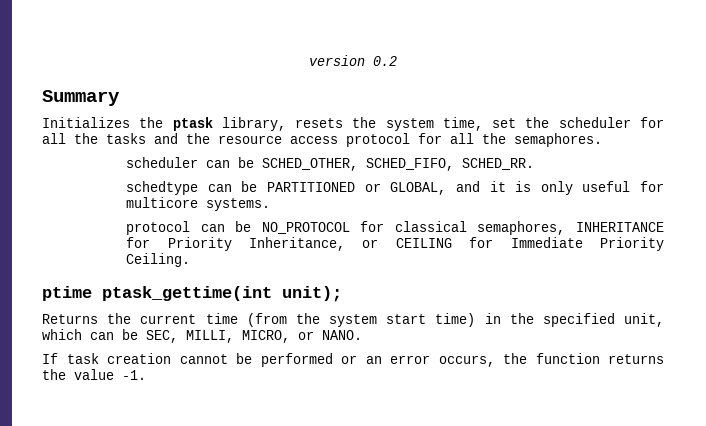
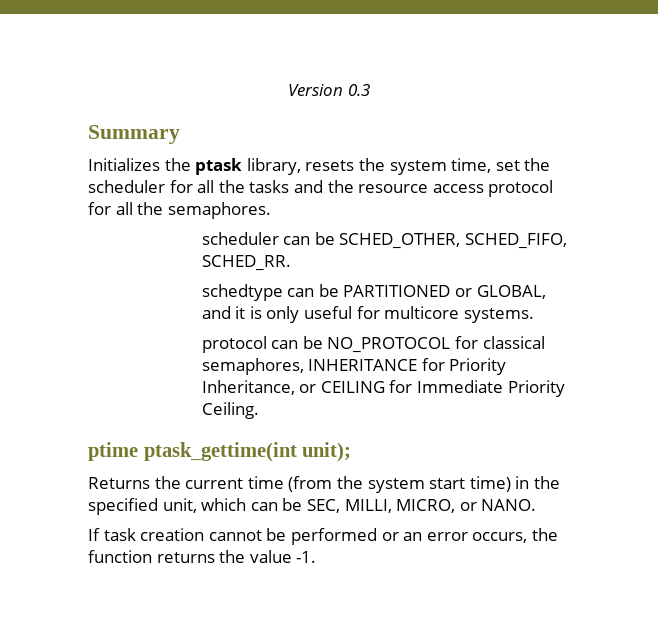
- version 0.2
+ Version 0.3

